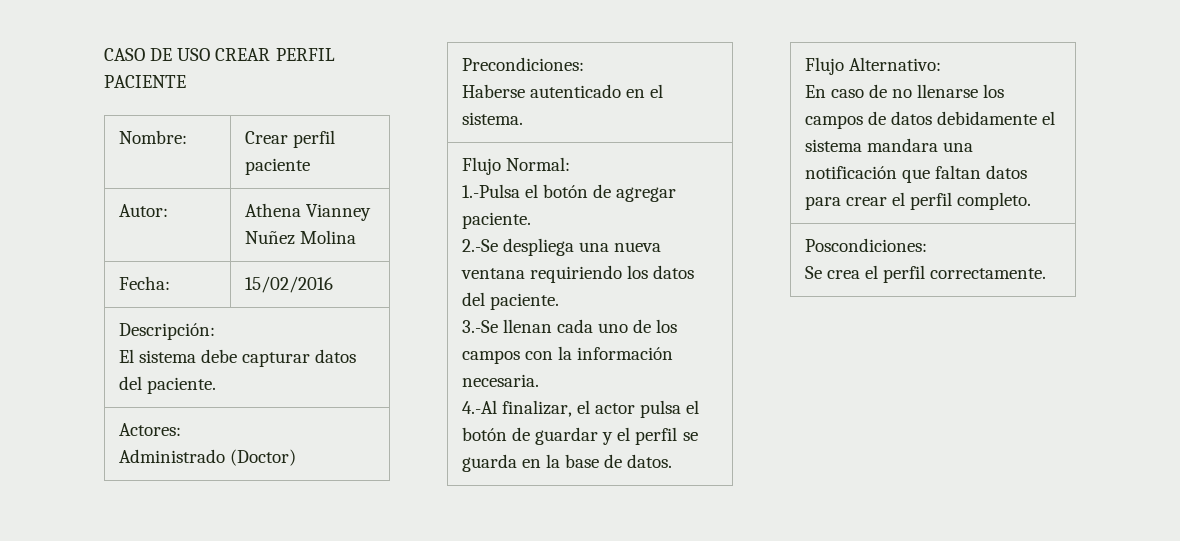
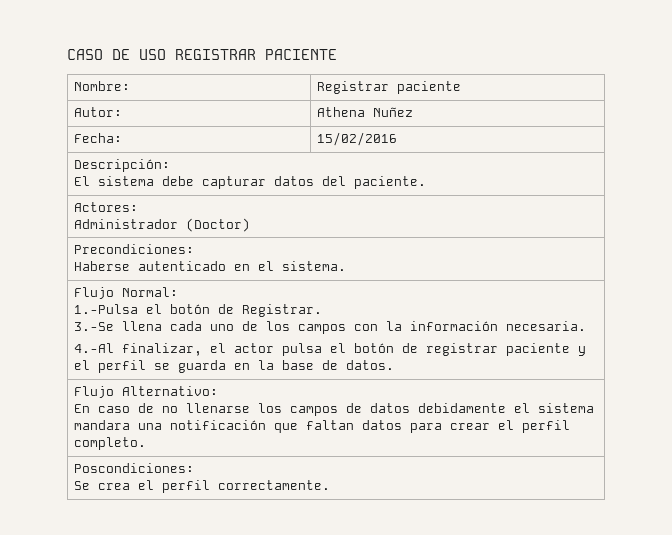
- CASO DE USO CREAR PERFIL PACIENTE
+ CASO DE USO REGISTRAR PACIENTE
- Nombre: | Crear perfil paciente
+ Nombre: | Registrar paciente
- Autor: | Athena Vianney Nuñez Molina
+ Autor: | Athena Nuñez
  Actores:
- Administrado (Doctor)
+ Administrador (Doctor)
- 1.-Pulsa el botón de agregar paciente.
- 2.-Se despliega una nueva ventana requiriendo los datos del paciente.
+ 1.-Pulsa el botón de Registrar.
- 3.-Se llenan cada uno de los campos con la información necesaria.
+ 3.-Se llena cada uno de los campos con la información necesaria.
- 4.-Al finalizar, el actor pulsa el botón de guardar y el perfil se guarda en la base de datos.
+ 4.-Al finalizar, el actor pulsa el botón de registrar paciente y el perfil se guarda en la base de datos.

